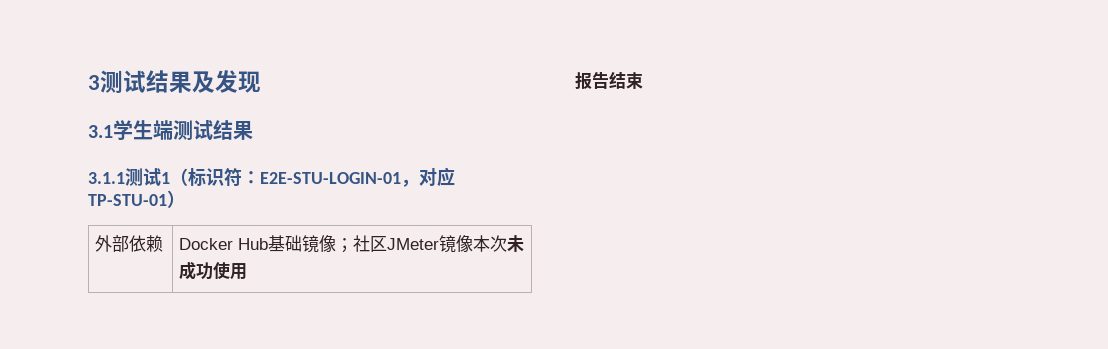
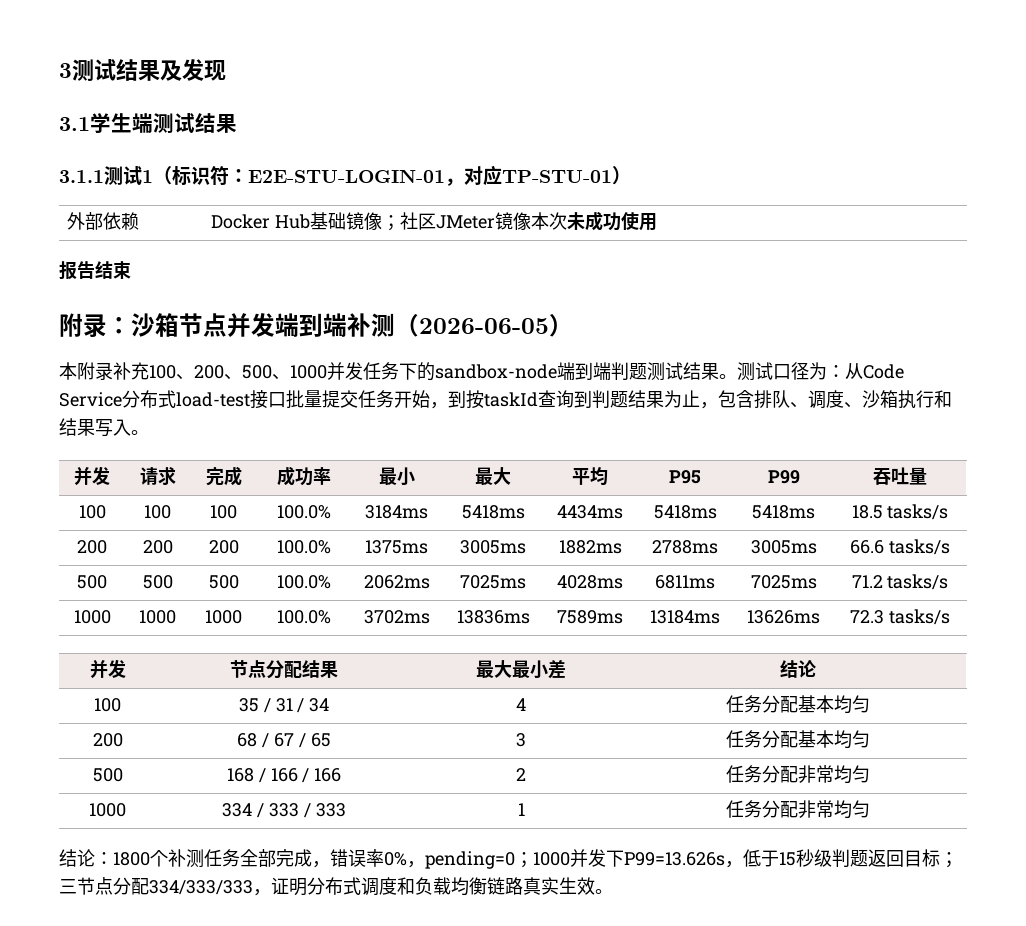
+ 附录：沙箱节点并发端到端补测（2026-06-05）
+ 本附录补充100、200、500、1000并发任务下的sandbox-node端到端判题测试结果。测试口径为：从Code Service分布式load-test接口批量提交任务开始，到按taskId查询到判题结果为止，包含排队、调度、沙箱执行和结果写入。
+ 并发 | 请求 | 完成 | 成功率 | 最小 | 最大 | 平均 | P95 | P99 | 吞吐量
+ 100 | 100 | 100 | 100.0% | 3184ms | 5418ms | 4434ms | 5418ms | 5418ms | 18.5 tasks/s
+ 200 | 200 | 200 | 100.0% | 1375ms | 3005ms | 1882ms | 2788ms | 3005ms | 66.6 tasks/s
+ 500 | 500 | 500 | 100.0% | 2062ms | 7025ms | 4028ms | 6811ms | 7025ms | 71.2 tasks/s
+ 1000 | 1000 | 1000 | 100.0% | 3702ms | 13836ms | 7589ms | 13184ms | 13626ms | 72.3 tasks/s
+ 并发 | 节点分配结果 | 最大最小差 | 结论
+ 100 | 35 / 31 / 34 | 4 | 任务分配基本均匀
+ 200 | 68 / 67 / 65 | 3 | 任务分配基本均匀
+ 500 | 168 / 166 / 166 | 2 | 任务分配非常均匀
+ 1000 | 334 / 333 / 333 | 1 | 任务分配非常均匀
+ 结论：1800个补测任务全部完成，错误率0%，pending=0；1000并发下P99=13.626s，低于15秒级判题返回目标；三节点分配334/333/333，证明分布式调度和负载均衡链路真实生效。

